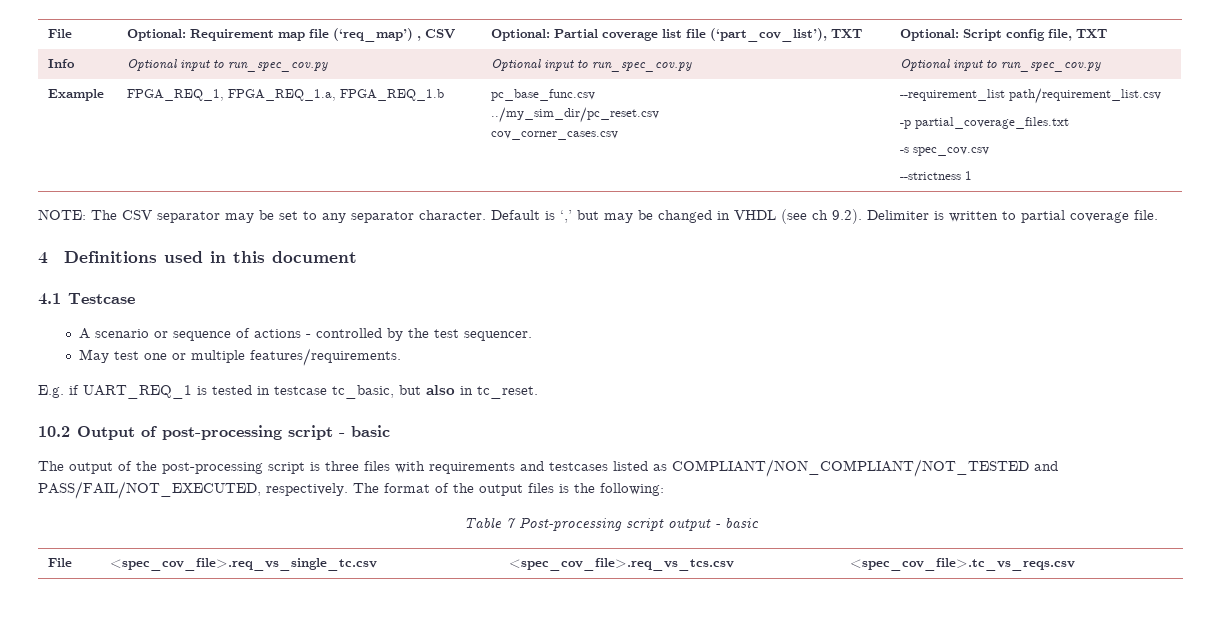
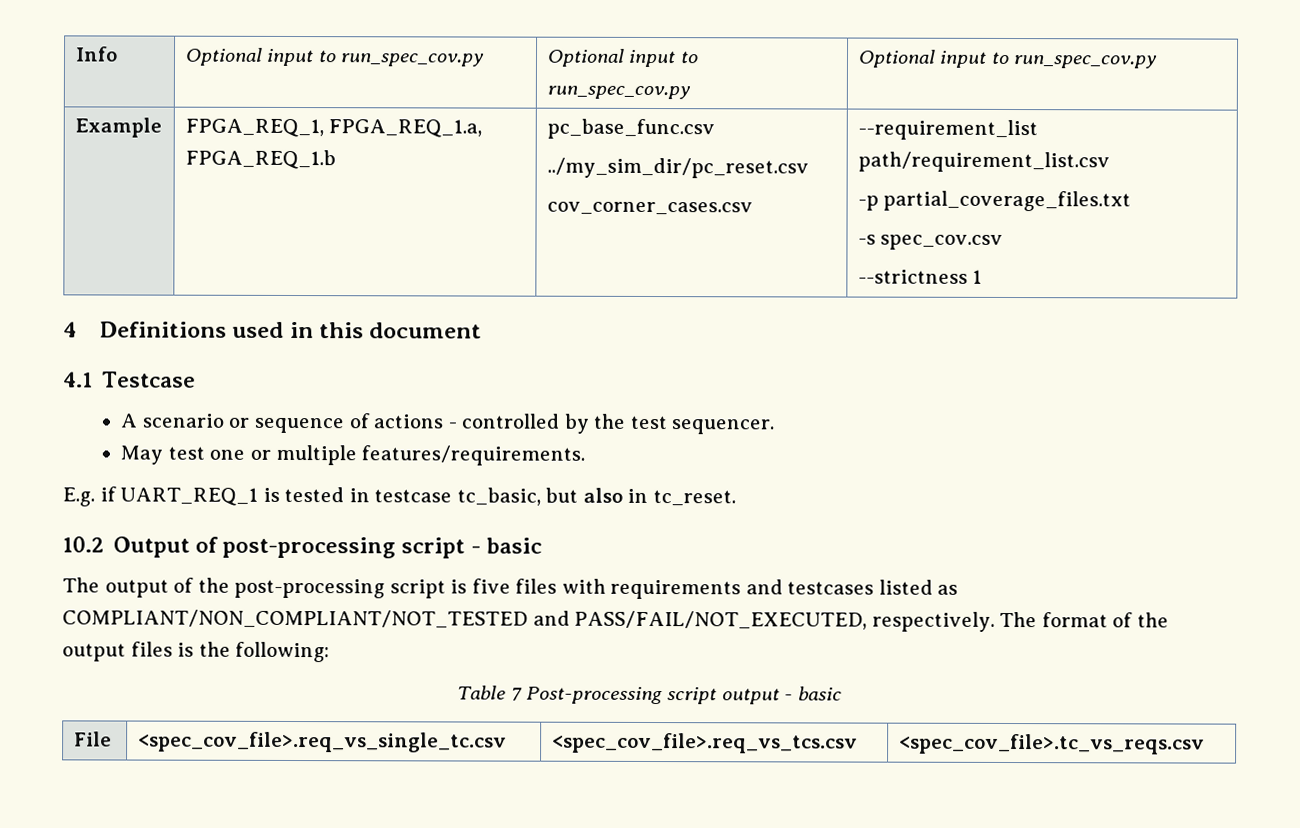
- File | Optional: Requirement map file (‘req_map’) , CSV | Optional: Partial coverage list file (‘part_cov_list’), TXT | Optional: Script config file, TXT
- NOTE: The CSV separator may be set to any separator character. Default is ‘,’ but may be changed in VHDL (see ch 9.2). Delimiter is written to partial coverage file.
- The output of the post-processing script is three files with requirements and testcases listed as COMPLIANT/NON_COMPLIANT/NOT_TESTED and PASS/FAIL/NOT_EXECUTED, respectively.
+ The output of the post-processing script is five files with requirements and testcases listed as COMPLIANT/NON_COMPLIANT/NOT_TESTED and PASS/FAIL/NOT_EXECUTED, respectively.

